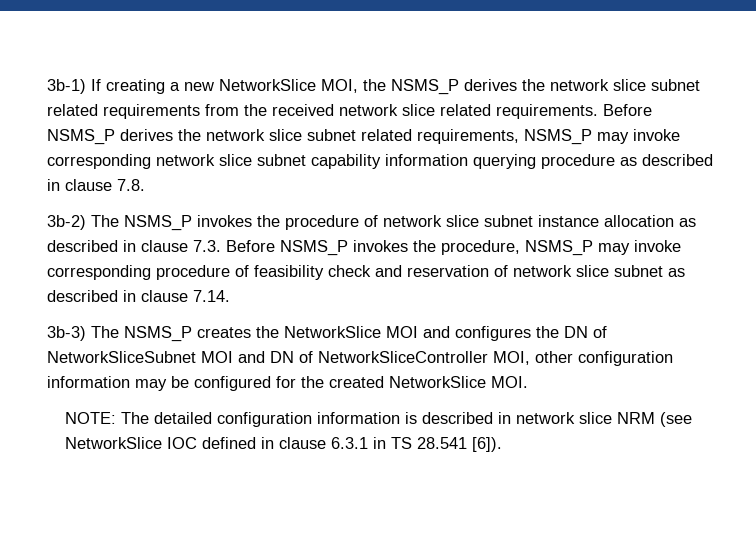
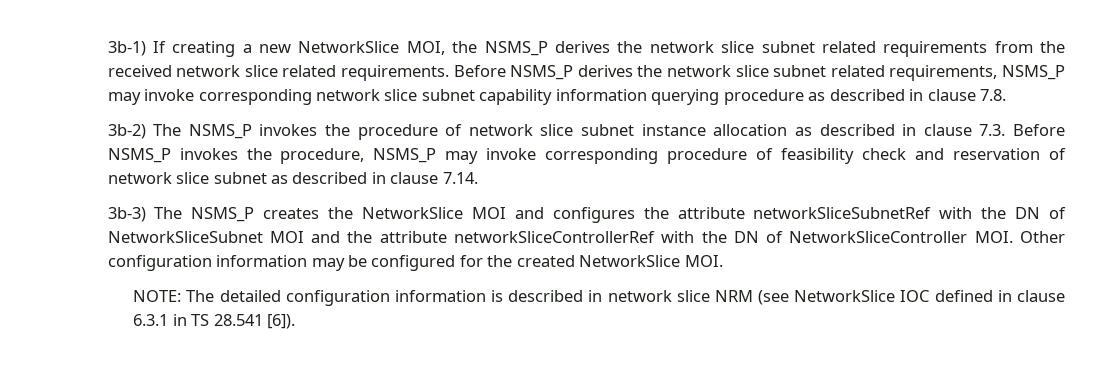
- 3b-3) The NSMS_P creates the NetworkSlice MOI and configures the DN of NetworkSliceSubnet MOI and DN of NetworkSliceController MOI, other configuration information may be configured for the created NetworkSlice MOI.
+ 3b-3) The NSMS_P creates the NetworkSlice MOI and configures the attribute networkSliceSubnetRef with the DN of NetworkSliceSubnet MOI and the attribute networkSliceControllerRef with the DN of NetworkSliceController MOI. Other configuration information may be configured for the created NetworkSlice MOI.

